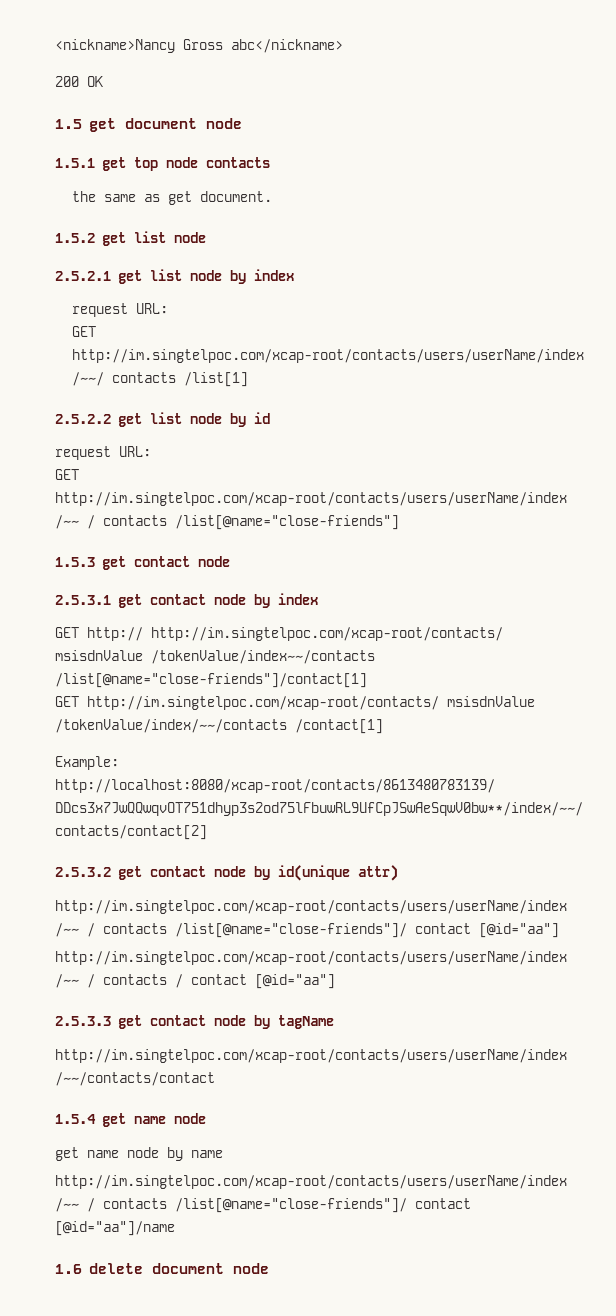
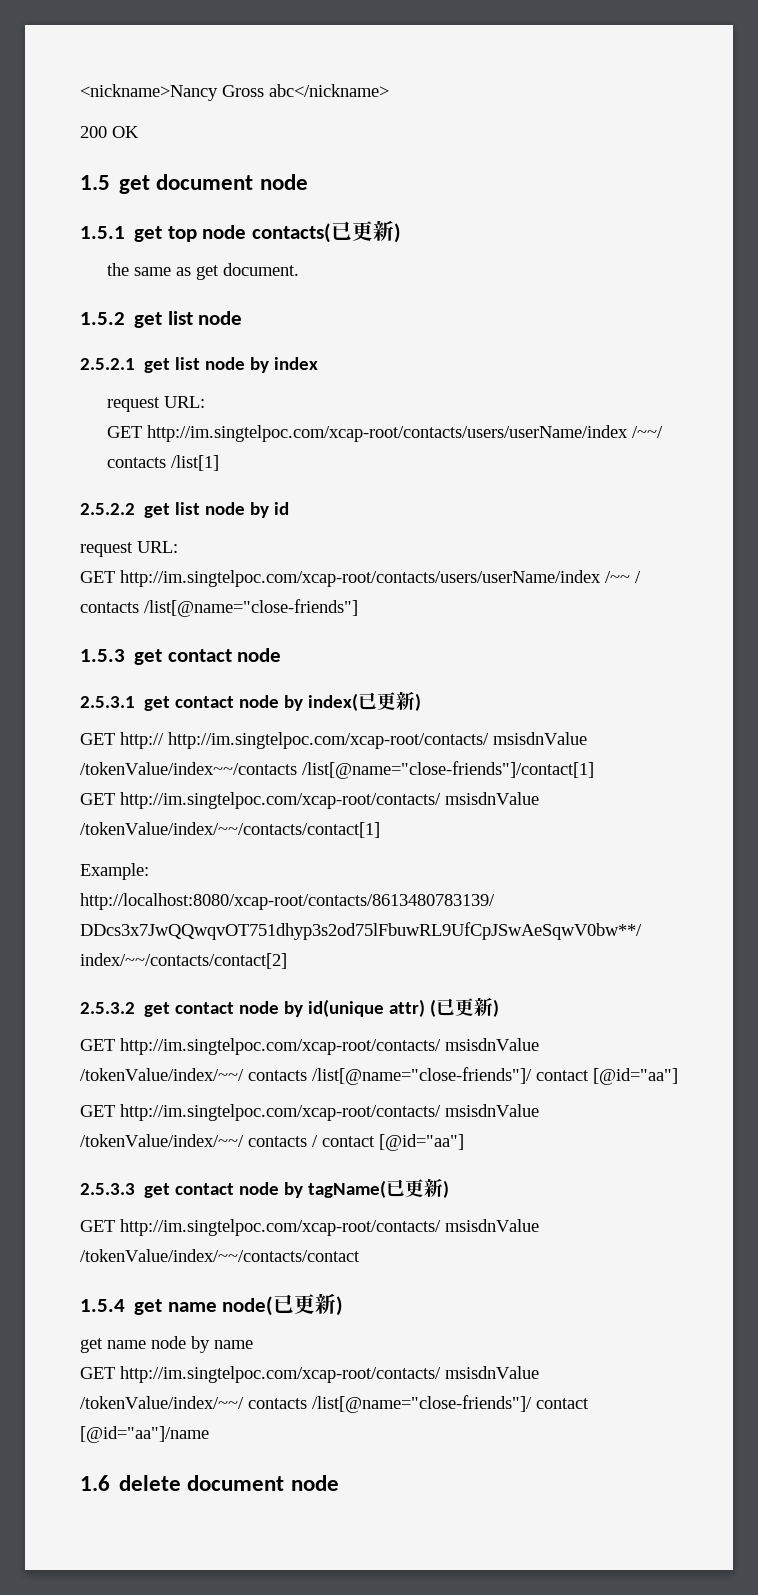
- 1.5.1 get top node contacts
+ 1.5.1 get top node contacts(已更新)
- 2.5.3.1 get contact node by index
+ 2.5.3.1 get contact node by index(已更新)
- GET http://im.singtelpoc.com/xcap-root/contacts/ msisdnValue /tokenValue/index/~~/contacts /contact[1]
+ GET http://im.singtelpoc.com/xcap-root/contacts/ msisdnValue /tokenValue/index/~~/contacts/contact[1]
- 2.5.3.2 get contact node by id(unique attr)
- http://im.singtelpoc.com/xcap-root/contacts/users/userName/index /~~ / contacts /list[@name="close-friends"]/ contact [@id="aa"]
+ 2.5.3.2 get contact node by id(unique attr) (已更新)
+ GET http://im.singtelpoc.com/xcap-root/contacts/ msisdnValue /tokenValue/index/~~/ contacts /list[@name="close-friends"]/ contact [@id="aa"]
- http://im.singtelpoc.com/xcap-root/contacts/users/userName/index /~~ / contacts / contact [@id="aa"]
+ GET http://im.singtelpoc.com/xcap-root/contacts/ msisdnValue /tokenValue/index/~~/ contacts / contact [@id="aa"]
- 2.5.3.3 get contact node by tagName
- http://im.singtelpoc.com/xcap-root/contacts/users/userName/index /~~/contacts/contact
+ 2.5.3.3 get contact node by tagName(已更新)
+ GET http://im.singtelpoc.com/xcap-root/contacts/ msisdnValue /tokenValue/index/~~/contacts/contact
- 1.5.4 get name node
+ 1.5.4 get name node(已更新)
- http://im.singtelpoc.com/xcap-root/contacts/users/userName/index /~~ / contacts /list[@name="close-friends"]/ contact [@id="aa"]/name
+ GET http://im.singtelpoc.com/xcap-root/contacts/ msisdnValue /tokenValue/index/~~/ contacts /list[@name="close-friends"]/ contact [@id="aa"]/name

